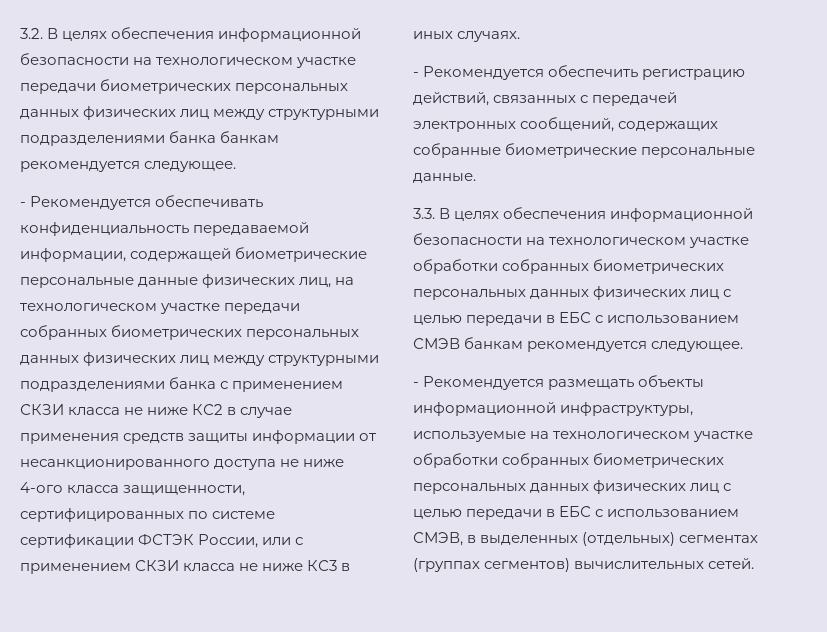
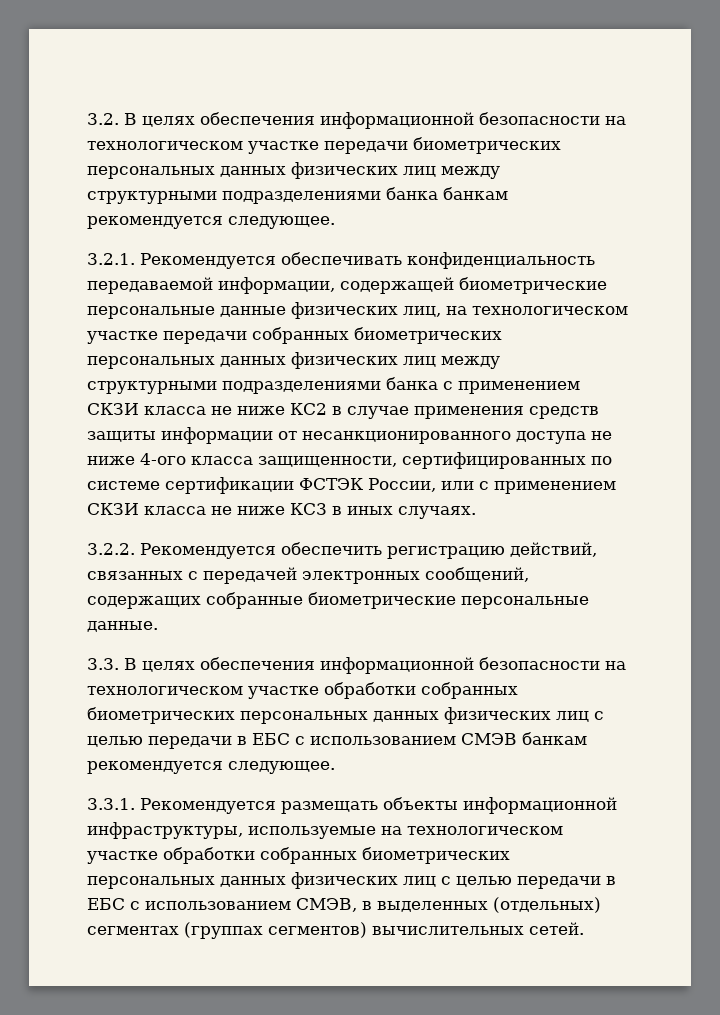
- - Рекомендуется обеспечивать конфиденциальность передаваемой информации, содержащей биометрические персональные данные физических лиц, на технологическом участке передачи собранных биометрических персональных данных физических лиц между структурными подразделениями банка с применением СКЗИ класса не ниже КС2 в случае применения средств защиты информации от несанкционированного доступа не ниже 4-ого класса защищенности, сертифицированных по системе сертификации ФСТЭК России, или с применением СКЗИ класса не ниже КС3 в иных случаях.
+ 3.2.1. Рекомендуется обеспечивать конфиденциальность передаваемой информации, содержащей биометрические персональные данные физических лиц, на технологическом участке передачи собранных биометрических персональных данных физических лиц между структурными подразделениями банка с применением СКЗИ класса не ниже КС2 в случае применения средств защиты информации от несанкционированного доступа не ниже 4-ого класса защищенности, сертифицированных по системе сертификации ФСТЭК России, или с применением СКЗИ класса не ниже КС3 в иных случаях.
- - Рекомендуется обеспечить регистрацию действий, связанных с передачей электронных сообщений, содержащих собранные биометрические персональные данные.
+ 3.2.2. Рекомендуется обеспечить регистрацию действий, связанных с передачей электронных сообщений, содержащих собранные биометрические персональные данные.
- - Рекомендуется размещать объекты информационной инфраструктуры, используемые на технологическом участке обработки собранных биометрических персональных данных физических лиц с целью передачи в ЕБС с использованием СМЭВ, в выделенных (отдельных) сегментах (группах сегментов) вычислительных сетей.
+ 3.3.1. Рекомендуется размещать объекты информационной инфраструктуры, используемые на технологическом участке обработки собранных биометрических персональных данных физических лиц с целью передачи в ЕБС с использованием СМЭВ, в выделенных (отдельных) сегментах (группах сегментов) вычислительных сетей.

